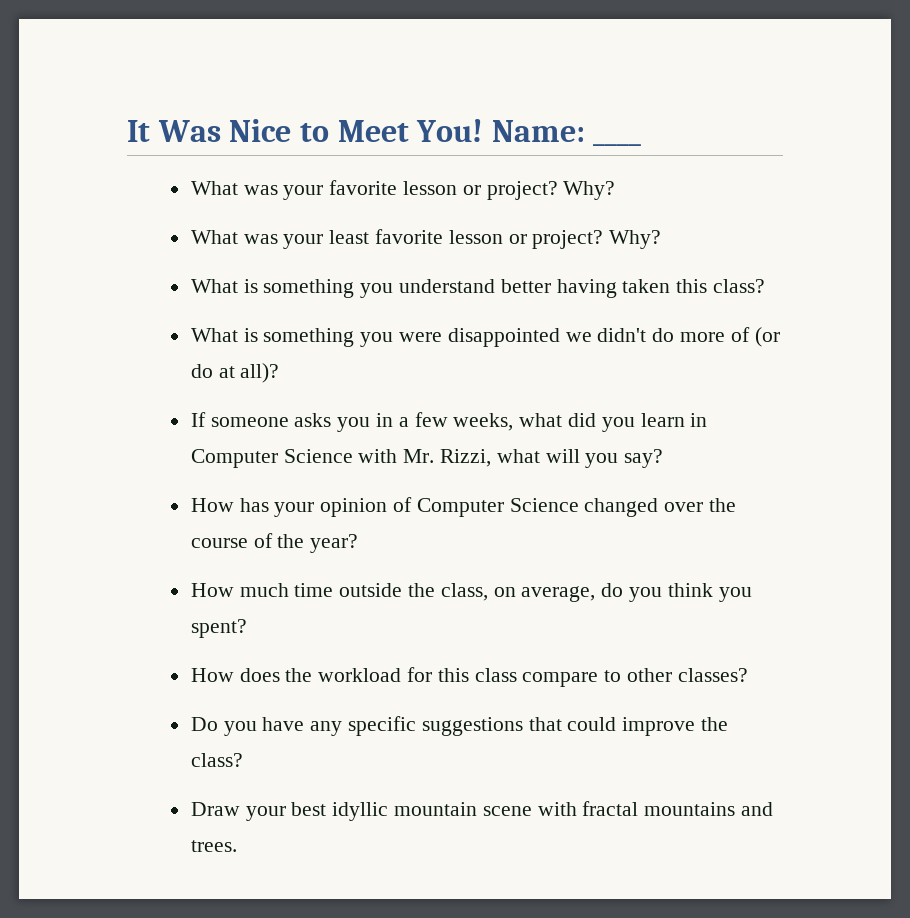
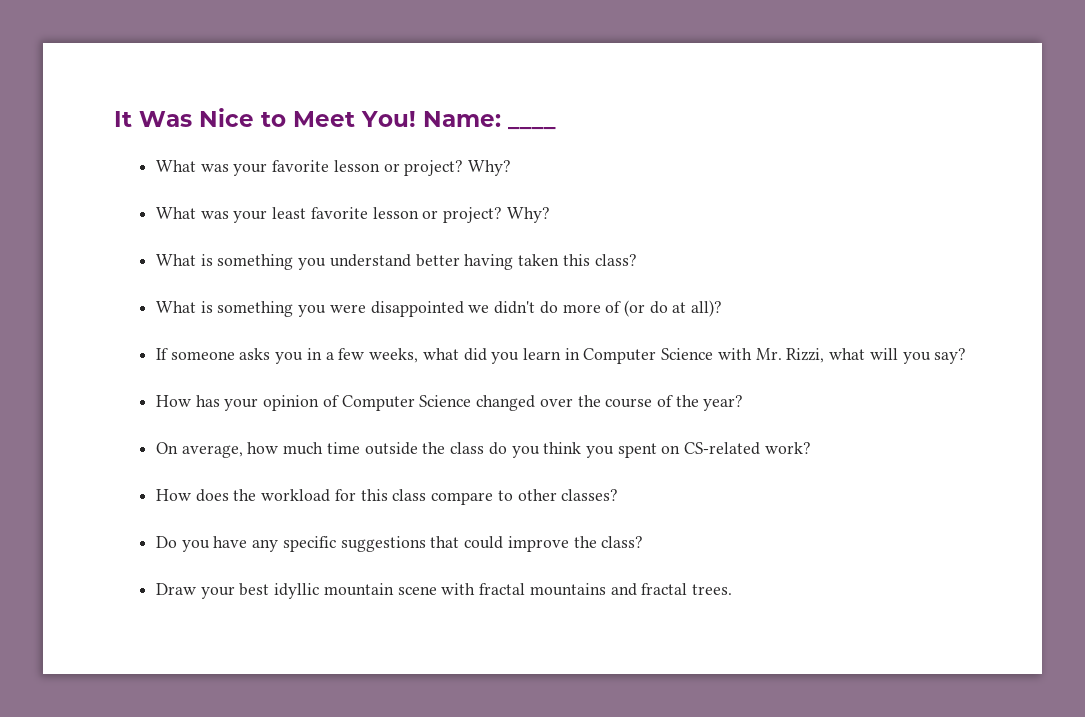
- How much time outside the class, on average, do you think you spent?
+ On average, how much time outside the class do you think you spent on CS-related work?
- Draw your best idyllic mountain scene with fractal mountains and trees.
+ Draw your best idyllic mountain scene with fractal mountains and fractal trees.

